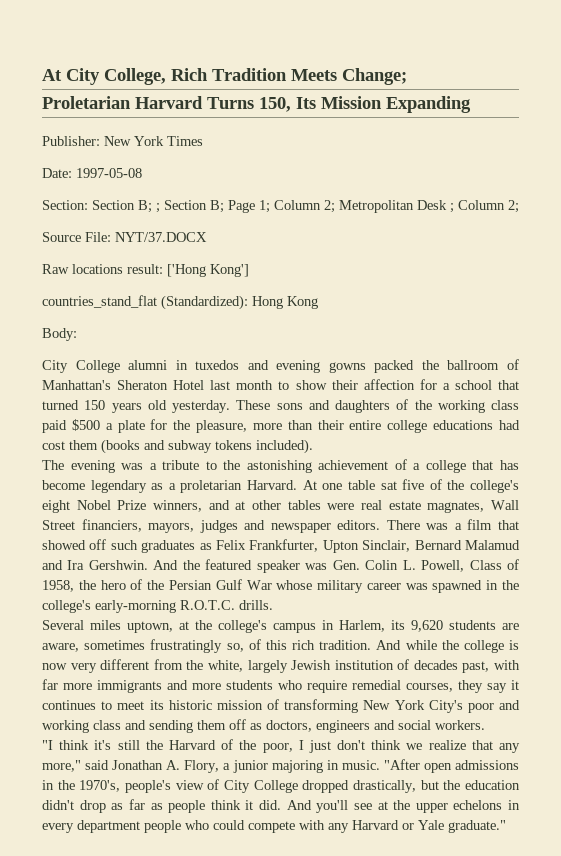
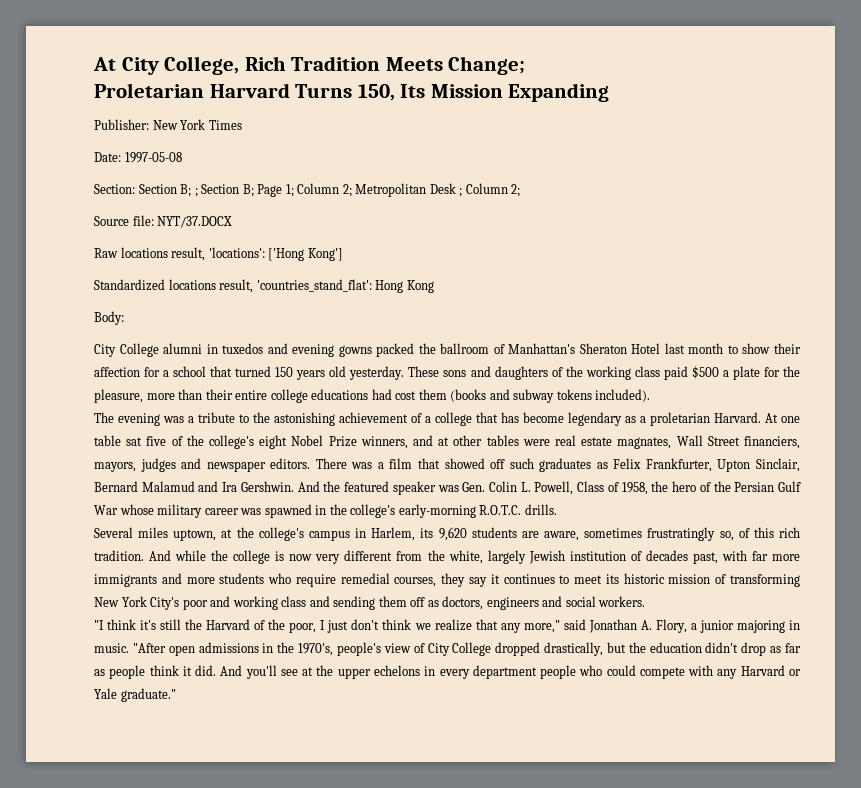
- Source File: NYT/37.DOCX
+ Source file: NYT/37.DOCX
- Raw locations result: ['Hong Kong']
+ Raw locations result, 'locations': ['Hong Kong']
- countries_stand_flat (Standardized): Hong Kong
+ Standardized locations result, 'countries_stand_flat': Hong Kong

